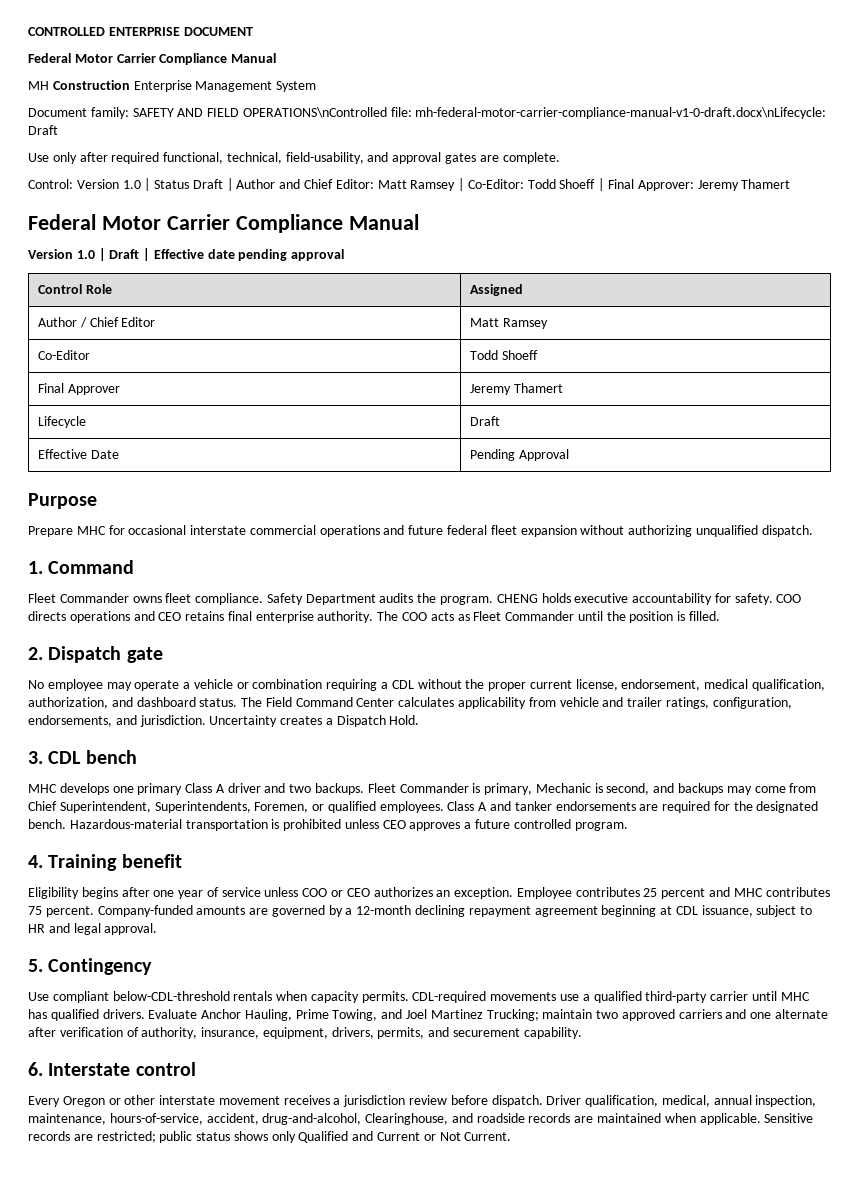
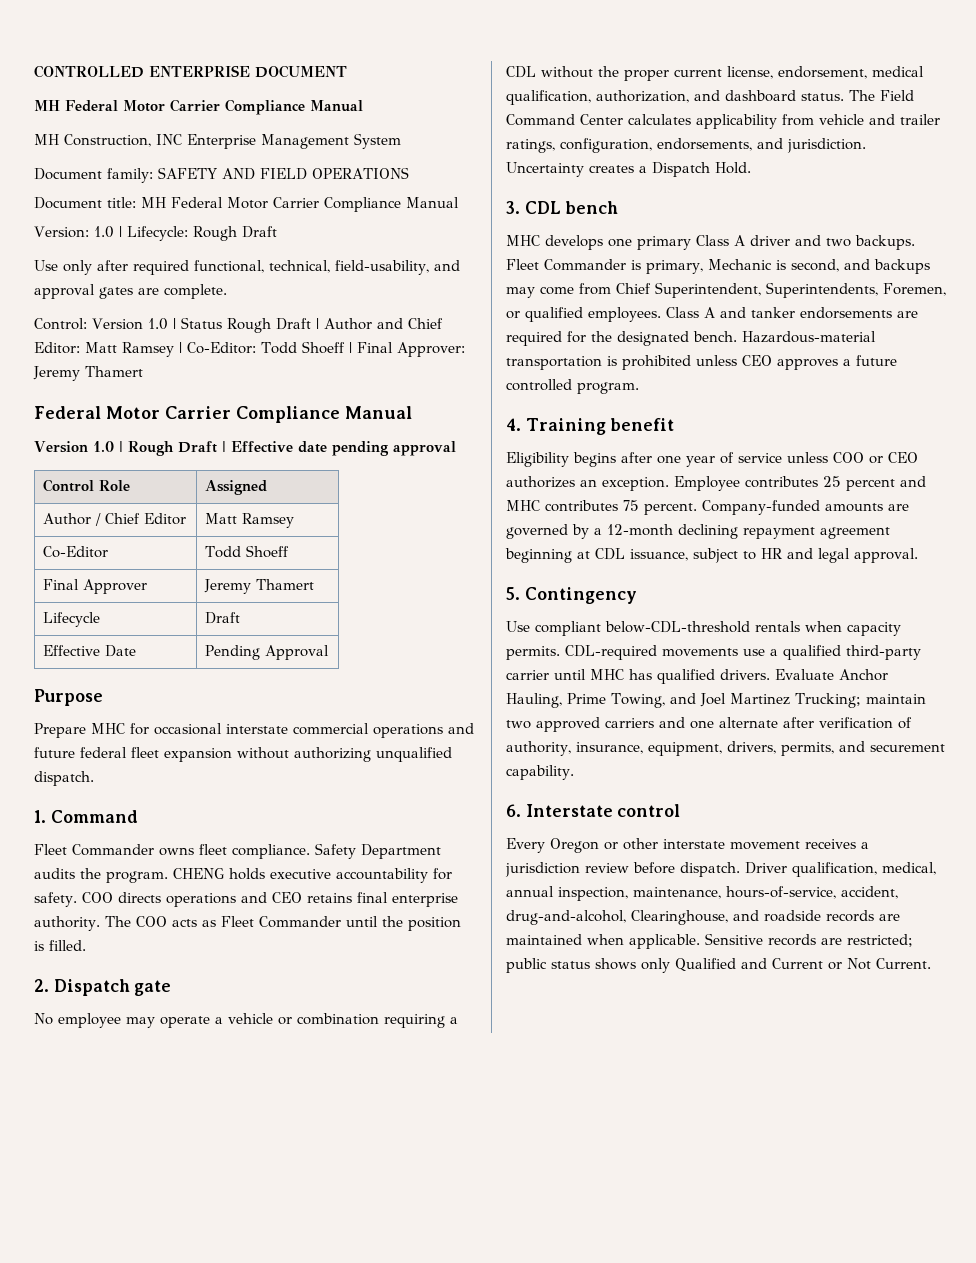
  CONTROLLED ENTERPRISE DOCUMENT
- Federal Motor Carrier Compliance Manual
+ MH Federal Motor Carrier Compliance Manual
- MH Construction Enterprise Management System
+ MH Construction, INC Enterprise Management System
- Document family: SAFETY AND FIELD OPERATIONS\nControlled file: mh-federal-motor-carrier-compliance-manual-v1-0-draft.docx\nLifecycle: Draft
+ Document family: SAFETY AND FIELD OPERATIONS
+ Document title: MH Federal Motor Carrier Compliance Manual
+ Version: 1.0 | Lifecycle: Rough Draft
- Control: Version 1.0 | Status Draft | Author and Chief Editor: Matt Ramsey | Co-Editor: Todd Shoeff | Final Approver: Jeremy Thamert
+ Control: Version 1.0 | Status Rough Draft | Author and Chief Editor: Matt Ramsey | Co-Editor: Todd Shoeff | Final Approver: Jeremy Thamert
- Version 1.0 | Draft | Effective date pending approval
+ Version 1.0 | Rough Draft | Effective date pending approval

